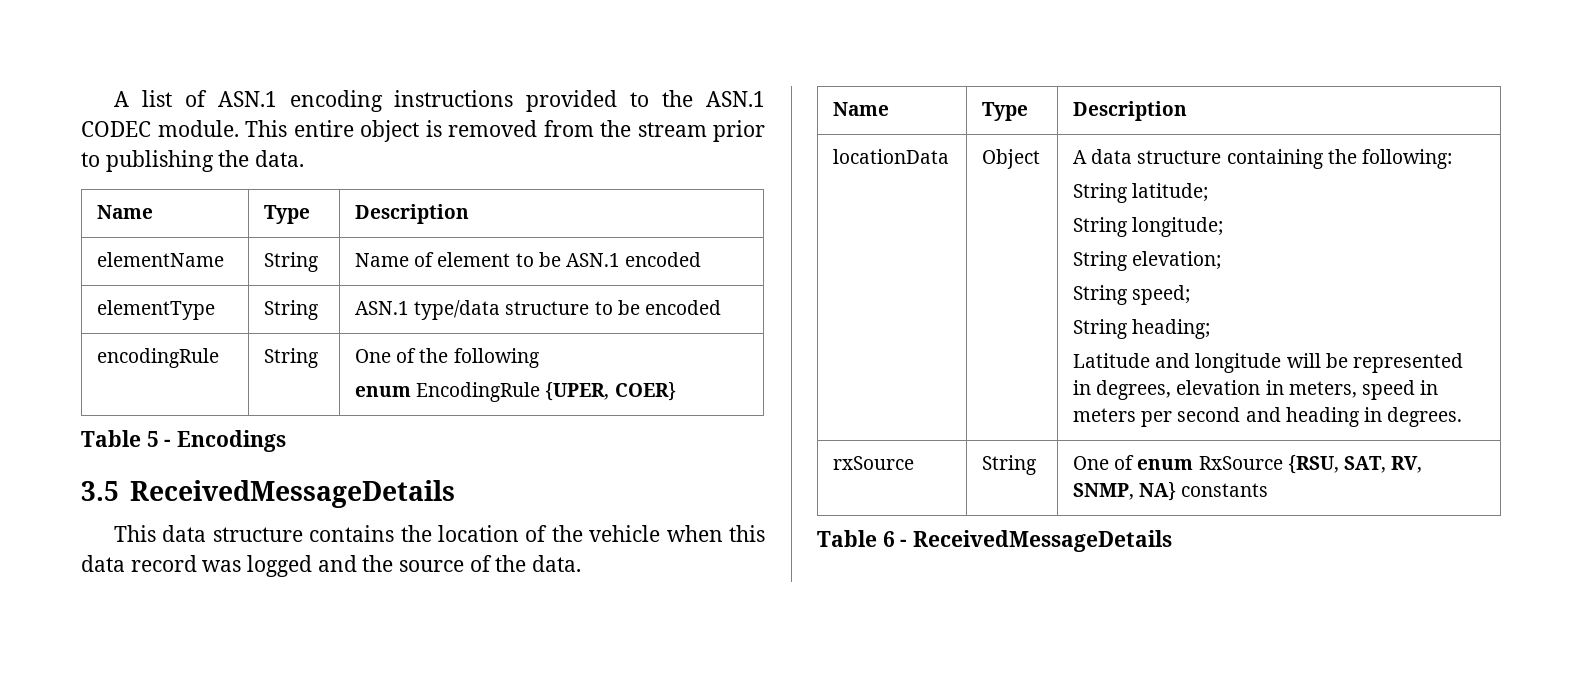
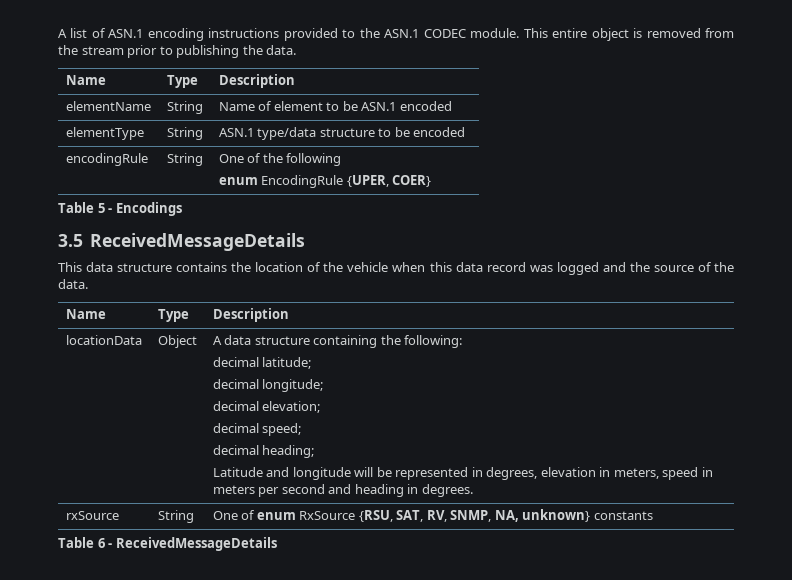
  locationData | Object | A data structure containing the following:
- String latitude;
- String longitude;
- String elevation;
- String speed;
- String heading;
+ decimal latitude;
+ decimal longitude;
+ decimal elevation;
+ decimal speed;
+ decimal heading;
- rxSource | String | One of enum RxSource {RSU, SAT, RV, SNMP, NA} constants
+ rxSource | String | One of enum RxSource {RSU, SAT, RV, SNMP, NA, unknown} constants

